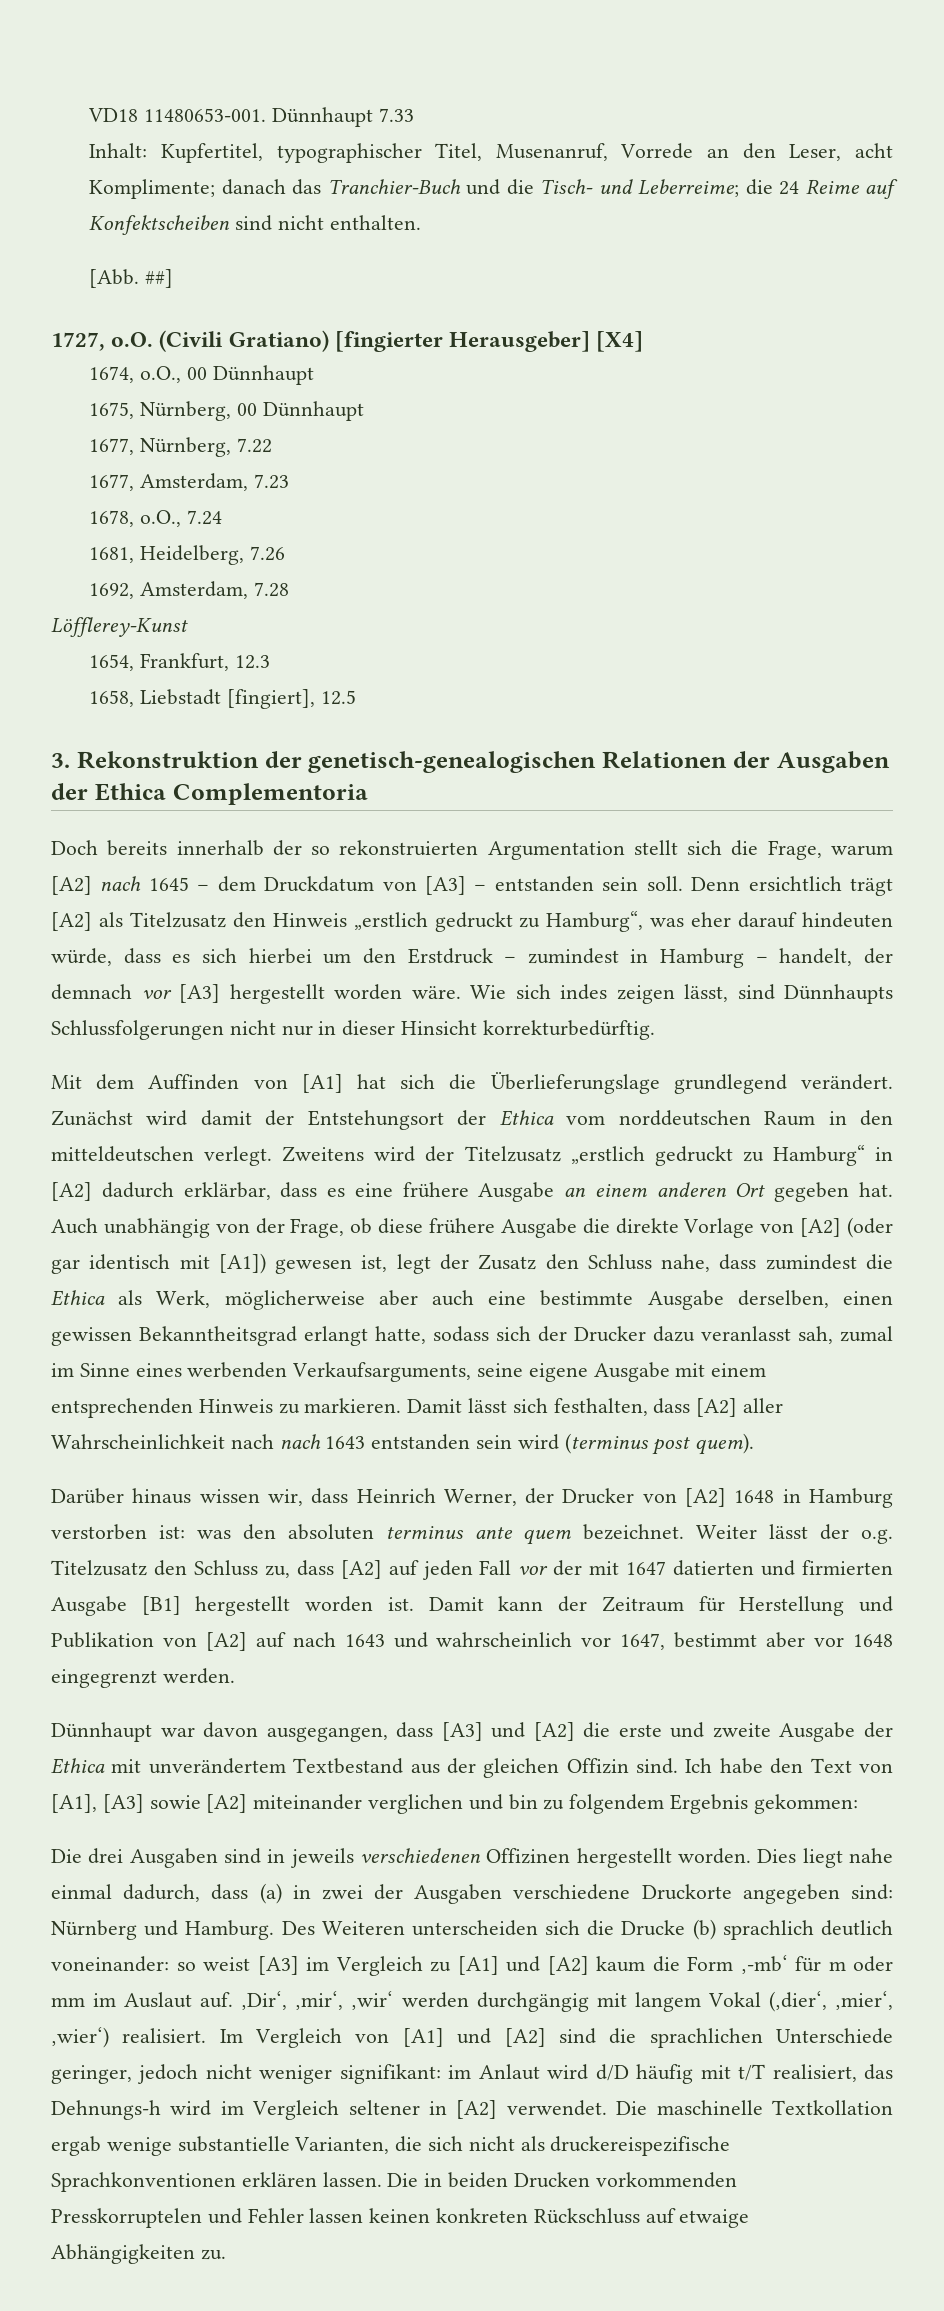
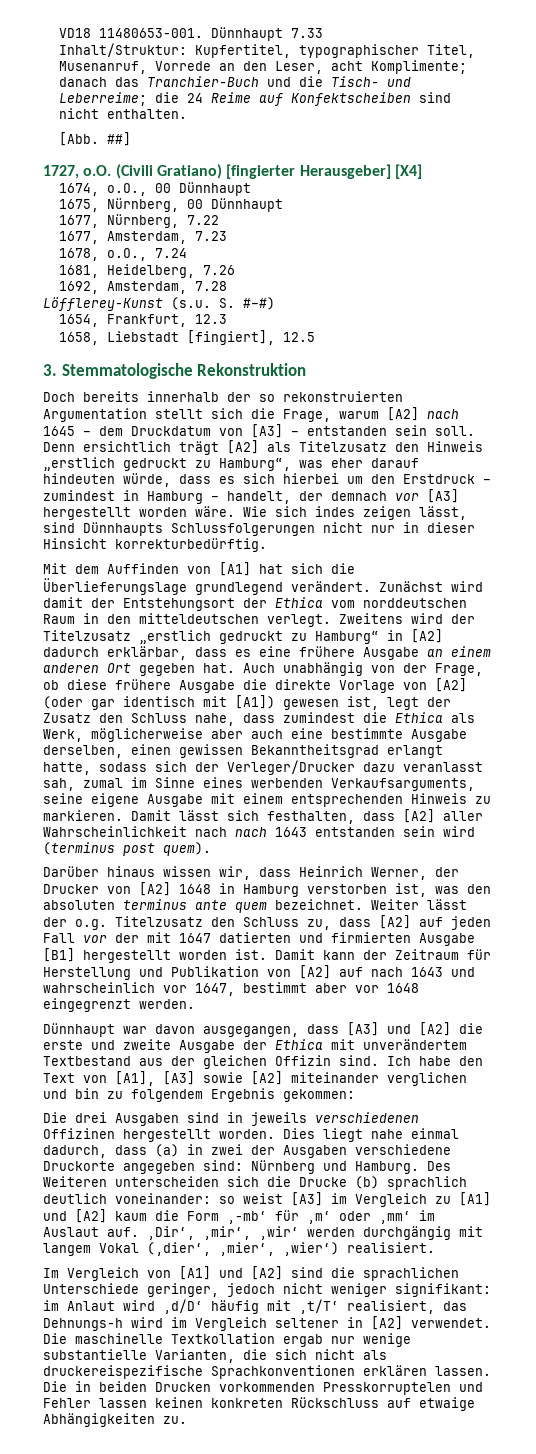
- Inhalt: Kupfertitel, typographischer Titel, Musenanruf, Vorrede an den Leser, acht Komplimente; danach das Tranchier-Buch und die Tisch- und Leberreime; die 24 Reime auf Konfektscheiben sind nicht enthalten.
+ Inhalt/Struktur: Kupfertitel, typographischer Titel, Musenanruf, Vorrede an den Leser, acht Komplimente; danach das Tranchier-Buch und die Tisch- und Leberreime; die 24 Reime auf Konfektscheiben sind nicht enthalten.
- Löfflerey-Kunst
+ Löfflerey-Kunst (s.u. S. #–#)
- 3. Rekonstruktion der genetisch-genealogischen Relationen der Ausgaben der Ethica Complementoria
+ 3. Stemmatologische Rekonstruktion
- Auch unabhängig von der Frage, ob diese frühere Ausgabe die direkte Vorlage von [A2] (oder gar identisch mit [A1]) gewesen ist, legt der Zusatz den Schluss nahe, dass zumindest die Ethica als Werk, möglicherweise aber auch eine bestimmte Ausgabe derselben, einen gewissen Bekanntheitsgrad erlangt hatte, sodass sich der Drucker dazu veranlasst sah, zumal im Sinne eines werbenden Verkaufsarguments, seine eigene Ausgabe mit einem entsprechenden Hinweis zu markieren.
+ Auch unabhängig von der Frage, ob diese frühere Ausgabe die direkte Vorlage von [A2] (oder gar identisch mit [A1]) gewesen ist, legt der Zusatz den Schluss nahe, dass zumindest die Ethica als Werk, möglicherweise aber auch eine bestimmte Ausgabe derselben, einen gewissen Bekanntheitsgrad erlangt hatte, sodass sich der Verleger/Drucker dazu veranlasst sah, zumal im Sinne eines werbenden Verkaufsarguments, seine eigene Ausgabe mit einem entsprechenden Hinweis zu markieren.
- Darüber hinaus wissen wir, dass Heinrich Werner, der Drucker von [A2] 1648 in Hamburg verstorben ist: was den absoluten terminus ante quem bezeichnet.
+ Darüber hinaus wissen wir, dass Heinrich Werner, der Drucker von [A2] 1648 in Hamburg verstorben ist, was den absoluten terminus ante quem bezeichnet.
- Des Weiteren unterscheiden sich die Drucke (b) sprachlich deutlich voneinander: so weist [A3] im Vergleich zu [A1] und [A2] kaum die Form ‚-mb‘ für m oder mm im Auslaut auf.
+ Des Weiteren unterscheiden sich die Drucke (b) sprachlich deutlich voneinander: so weist [A3] im Vergleich zu [A1] und [A2] kaum die Form ‚-mb‘ für ‚m‘ oder ‚mm‘ im Auslaut auf.
- ‚Dir‘, ‚mir‘, ‚wir‘ werden durchgängig mit langem Vokal (‚dier‘, ‚mier‘, ‚wier‘) realisiert. Im Vergleich von [A1] und [A2] sind die sprachlichen Unterschiede geringer, jedoch nicht weniger signifikant: im Anlaut wird d/D häufig mit t/T realisiert, das Dehnungs-h wird im Vergleich seltener in [A2] verwendet.
+ ‚Dir‘, ‚mir‘, ‚wir‘ werden durchgängig mit langem Vokal (‚dier‘, ‚mier‘, ‚wier‘) realisiert.
+ Im Vergleich von [A1] und [A2] sind die sprachlichen Unterschiede geringer, jedoch nicht weniger signifikant: im Anlaut wird ‚d/D‘ häufig mit ‚t/T‘ realisiert, das Dehnungs-h wird im Vergleich seltener in [A2] verwendet.
- Die maschinelle Textkollation ergab wenige substantielle Varianten, die sich nicht als druckereispezifische Sprachkonventionen erklären lassen.
+ Die maschinelle Textkollation ergab nur wenige substantielle Varianten, die sich nicht als druckereispezifische Sprachkonventionen erklären lassen.

